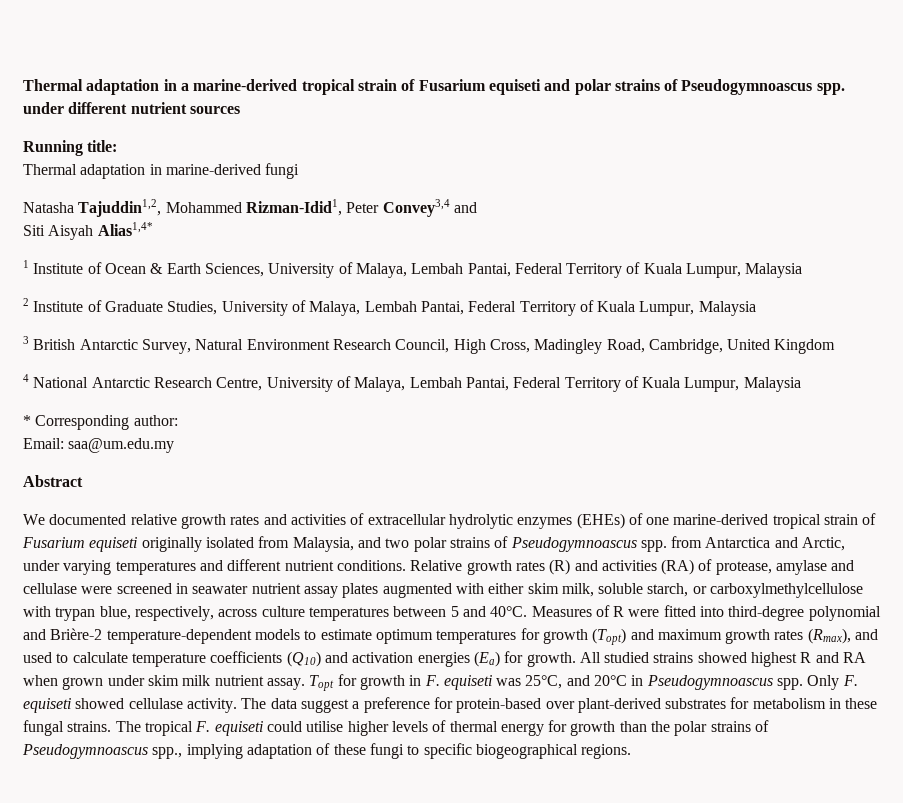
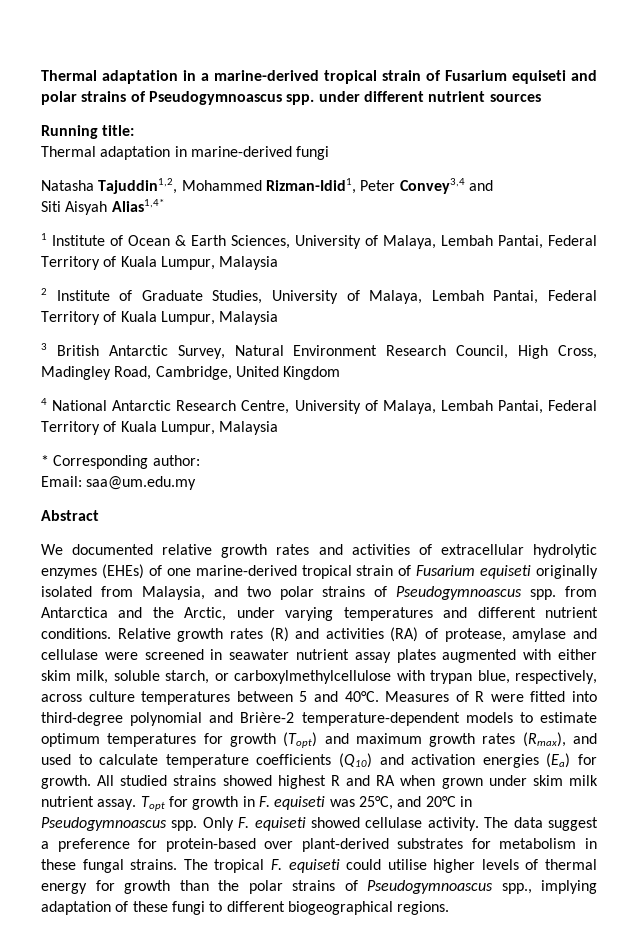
- We documented relative growth rates and activities of extracellular hydrolytic enzymes (EHEs) of one marine-derived tropical strain of Fusarium equiseti originally isolated from Malaysia, and two polar strains of Pseudogymnoascus spp. from Antarctica and Arctic, under varying temperatures and different nutrient conditions.
+ We documented relative growth rates and activities of extracellular hydrolytic enzymes (EHEs) of one marine-derived tropical strain of Fusarium equiseti originally isolated from Malaysia, and two polar strains of Pseudogymnoascus spp. from Antarctica and the Arctic, under varying temperatures and different nutrient conditions.
- The tropical F. equiseti could utilise higher levels of thermal energy for growth than the polar strains of Pseudogymnoascus spp., implying adaptation of these fungi to specific biogeographical regions.
+ The tropical F. equiseti could utilise higher levels of thermal energy for growth than the polar strains of Pseudogymnoascus spp., implying adaptation of these fungi to different biogeographical regions.

